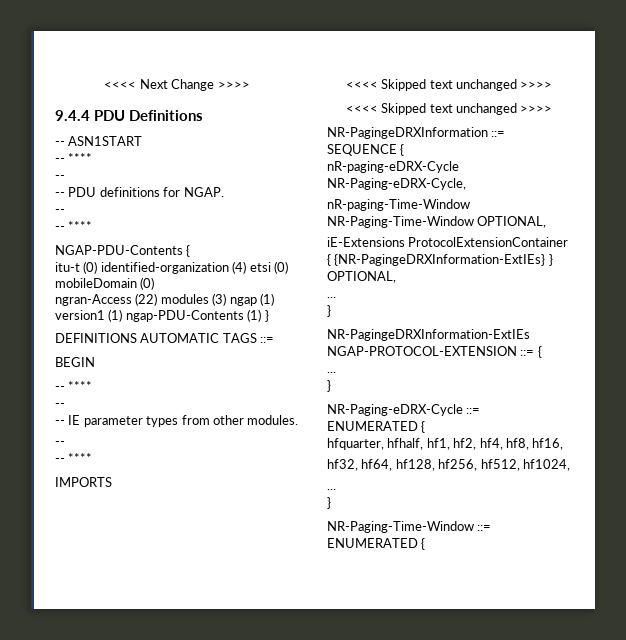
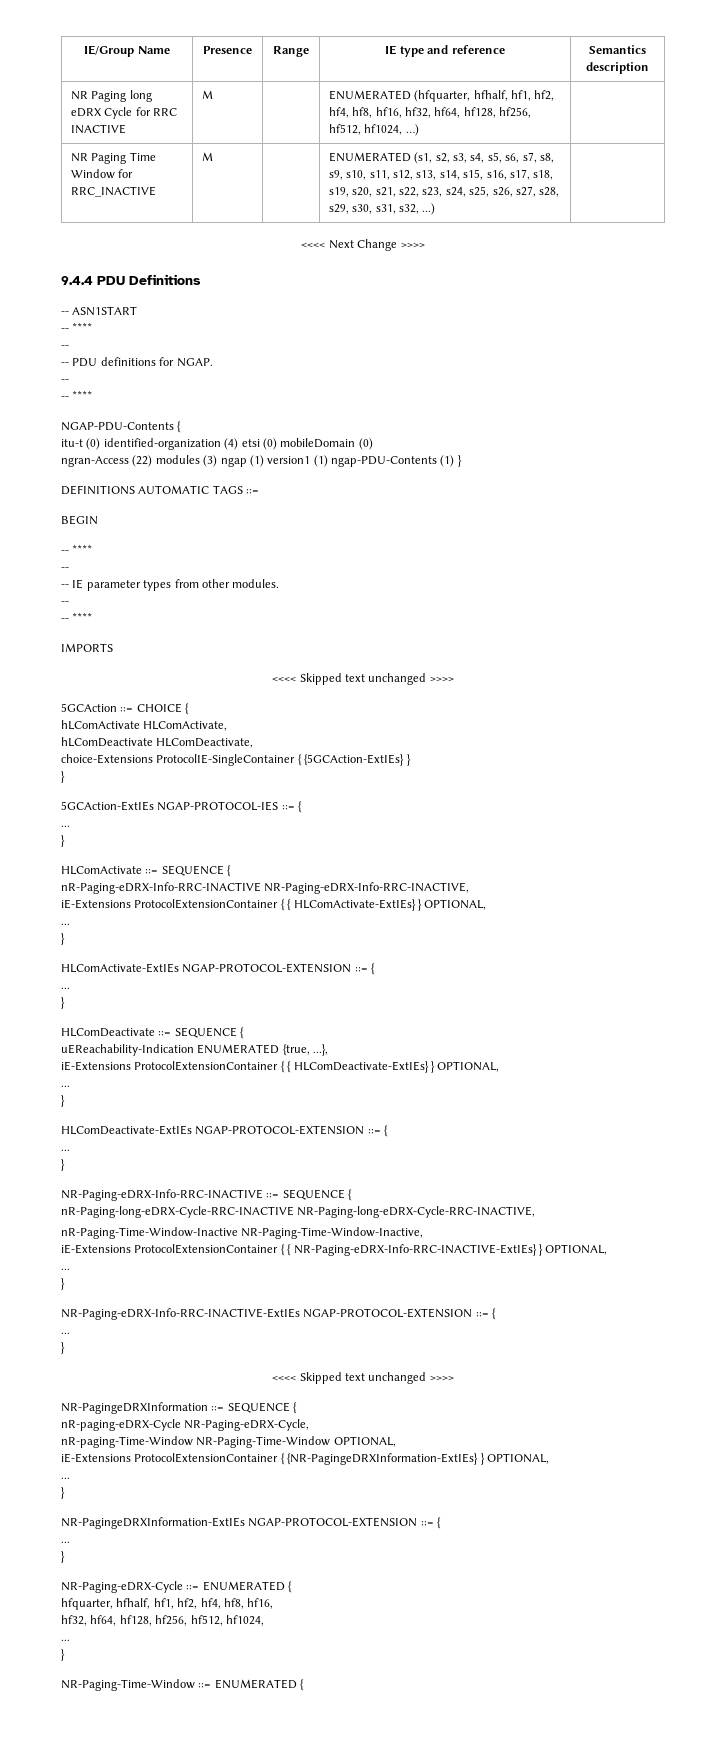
+ IE/Group Name | Presence | Range | IE type and reference | Semantics description
+ NR Paging long eDRX Cycle for RRC INACTIVE | M | | ENUMERATED (hfquarter, hfhalf, hf1, hf2, hf4, hf8, hf16, hf32, hf64, hf128, hf256, hf512, hf1024, …) |
+ NR Paging Time Window for RRC_INACTIVE | M | | ENUMERATED (s1, s2, s3, s4, s5, s6, s7, s8, s9, s10, s11, s12, s13, s14, s15, s16, s17, s18, s19, s20, s21, s22, s23, s24, s25, s26, s27, s28, s29, s30, s31, s32, ...)
+ 5GCAction ::= CHOICE {
+ hLComActivate HLComActivate,
+ hLComDeactivate HLComDeactivate,
+ choice-Extensions ProtocolIE-SingleContainer { {5GCAction-ExtIEs} }
+ }
+ 5GCAction-ExtIEs NGAP-PROTOCOL-IES ::= {
+ ...
+ }
+ HLComActivate ::= SEQUENCE {
+ nR-Paging-eDRX-Info-RRC-INACTIVE NR-Paging-eDRX-Info-RRC-INACTIVE,
+ iE-Extensions ProtocolExtensionContainer { { HLComActivate-ExtIEs} } OPTIONAL,
+ ...
+ }
+ HLComActivate-ExtIEs NGAP-PROTOCOL-EXTENSION ::= {
+ ...
+ }
+ HLComDeactivate ::= SEQUENCE {
+ uEReachability-Indication ENUMERATED {true, ...},
+ iE-Extensions ProtocolExtensionContainer { { HLComDeactivate-ExtIEs} } OPTIONAL,
+ ...
+ }
+ HLComDeactivate-ExtIEs NGAP-PROTOCOL-EXTENSION ::= {
+ ...
+ }
+ NR-Paging-eDRX-Info-RRC-INACTIVE ::= SEQUENCE {
+ nR-Paging-long-eDRX-Cycle-RRC-INACTIVE NR-Paging-long-eDRX-Cycle-RRC-INACTIVE,
+ nR-Paging-Time-Window-Inactive NR-Paging-Time-Window-Inactive,
+ iE-Extensions ProtocolExtensionContainer { { NR-Paging-eDRX-Info-RRC-INACTIVE-ExtIEs} } OPTIONAL,
+ ...
+ }
+ NR-Paging-eDRX-Info-RRC-INACTIVE-ExtIEs NGAP-PROTOCOL-EXTENSION ::= {
+ ...
+ }

